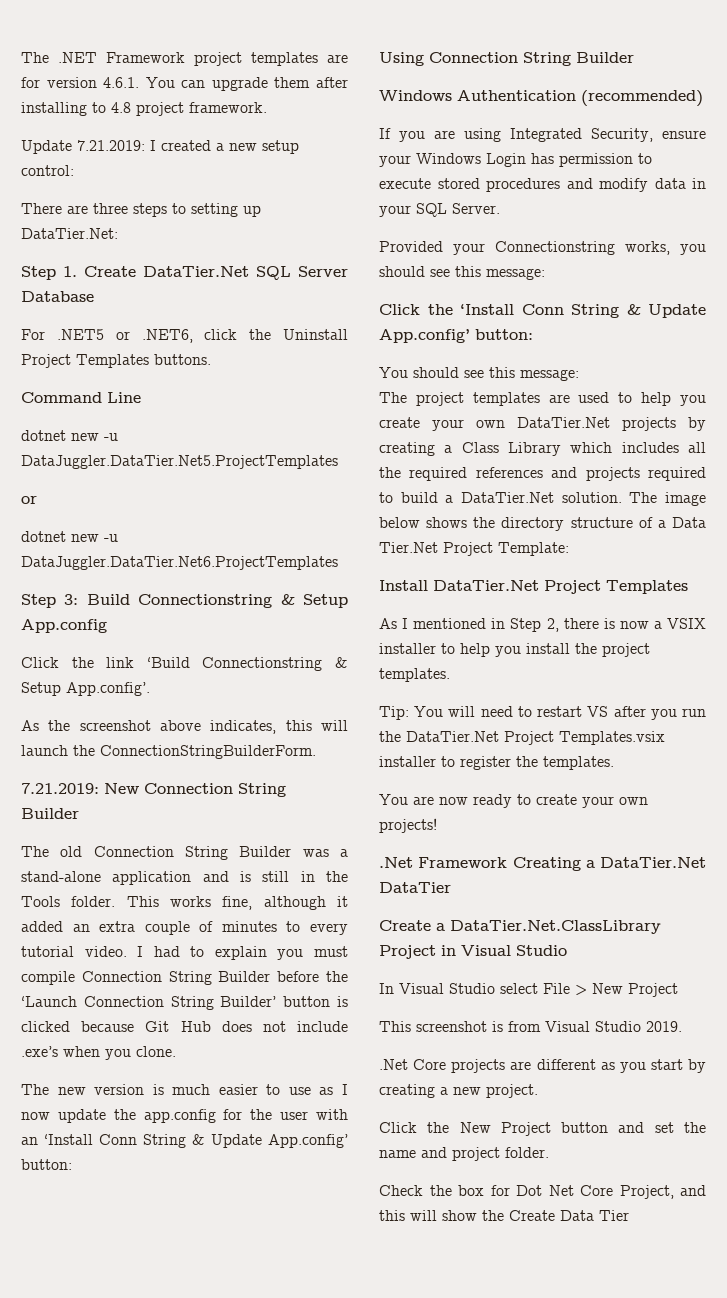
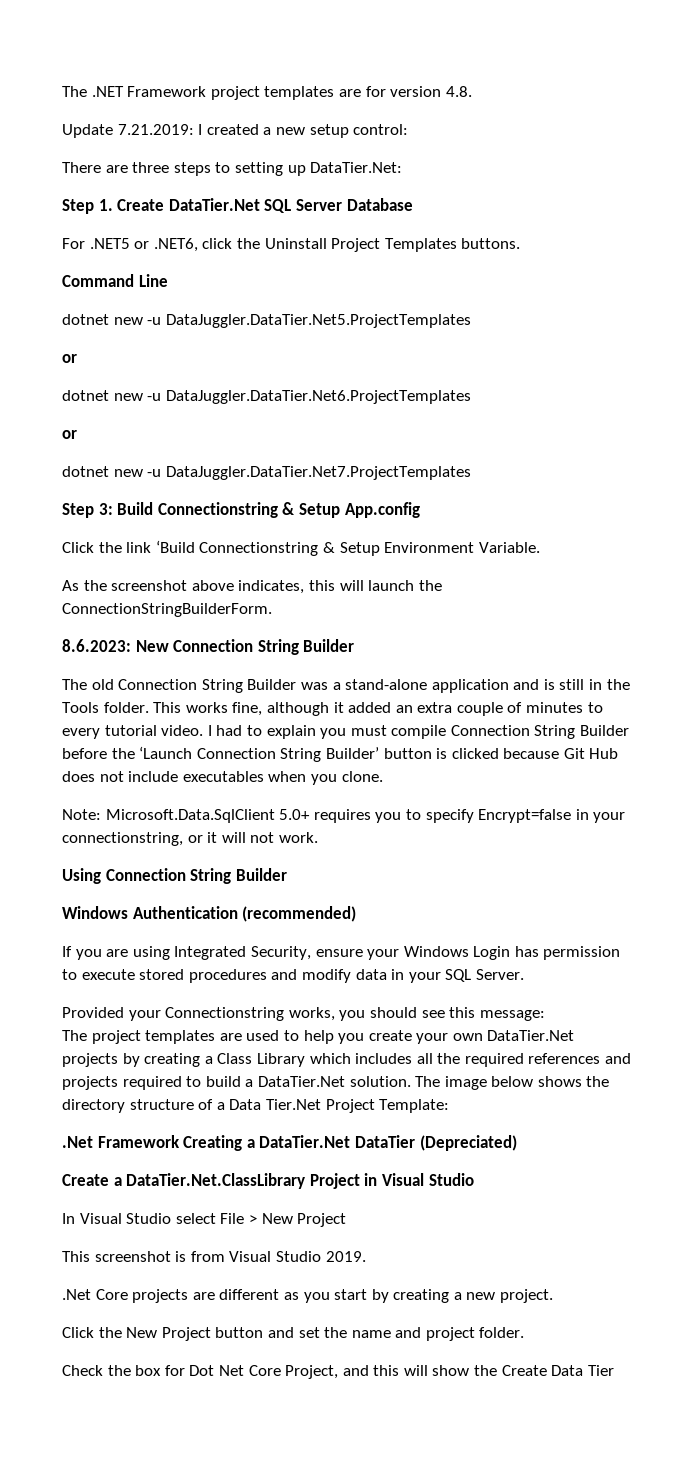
- The .NET Framework project templates are for version 4.6.1. You can upgrade them after installing to 4.8 project framework.
+ The .NET Framework project templates are for version 4.8.
  dotnet new -u DataJuggler.DataTier.Net6.ProjectTemplates
+ or
+ dotnet new -u DataJuggler.DataTier.Net7.ProjectTemplates
- Click the link ‘Build Connectionstring & Setup App.config’.
+ Click the link ‘Build Connectionstring & Setup Environment Variable.
- 7.21.2019: New Connection String Builder
+ 8.6.2023: New Connection String Builder
- I had to explain you must compile Connection String Builder before the ‘Launch Connection String Builder’ button is clicked because Git Hub does not include .exe’s when you clone.
+ I had to explain you must compile Connection String Builder before the ‘Launch Connection String Builder’ button is clicked because Git Hub does not include executables when you clone.
- The new version is much easier to use as I now update the app.config for the user with an ‘Install Conn String & Update App.config’ button:
+ Note: Microsoft.Data.SqlClient 5.0+ requires you to specify Encrypt=false in your connectionstring, or it will not work.
- Click the ‘Install Conn String & Update App.config’ button:
- You should see this message:
- Install DataTier.Net Project Templates
- As I mentioned in Step 2, there is now a VSIX installer to help you install the project templates.
- Tip: You will need to restart VS after you run the DataTier.Net Project Templates.vsix installer to register the templates.
- You are now ready to create your own projects!
- .Net Framework Creating a DataTier.Net DataTier
+ .Net Framework Creating a DataTier.Net DataTier (Depreciated)

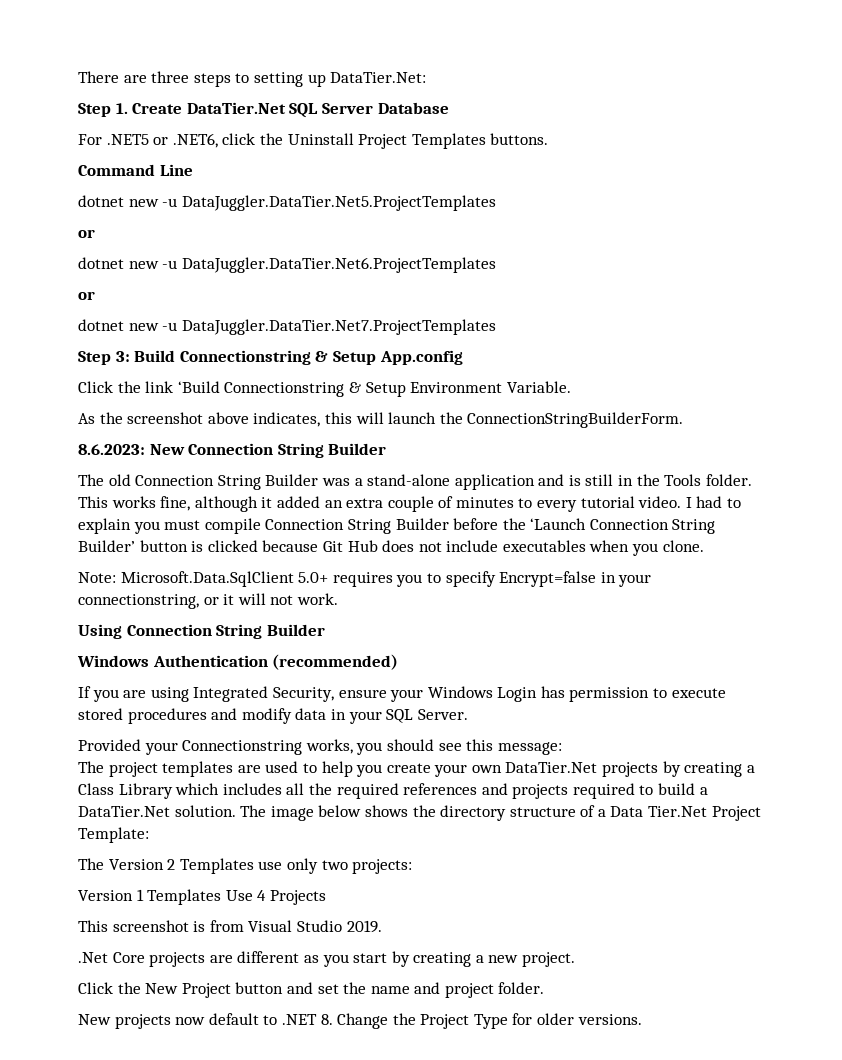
- The .NET Framework project templates are for version 4.8.
- Update 7.21.2019: I created a new setup control:
- .Net Framework Creating a DataTier.Net DataTier (Depreciated)
- Create a DataTier.Net.ClassLibrary Project in Visual Studio
- In Visual Studio select File > New Project
+ The Version 2 Templates use only two projects:
+ Version 1 Templates Use 4 Projects
- Check the box for Dot Net Core Project, and this will show the Create Data Tier
+ New projects now default to .NET 8. Change the Project Type for older versions.

